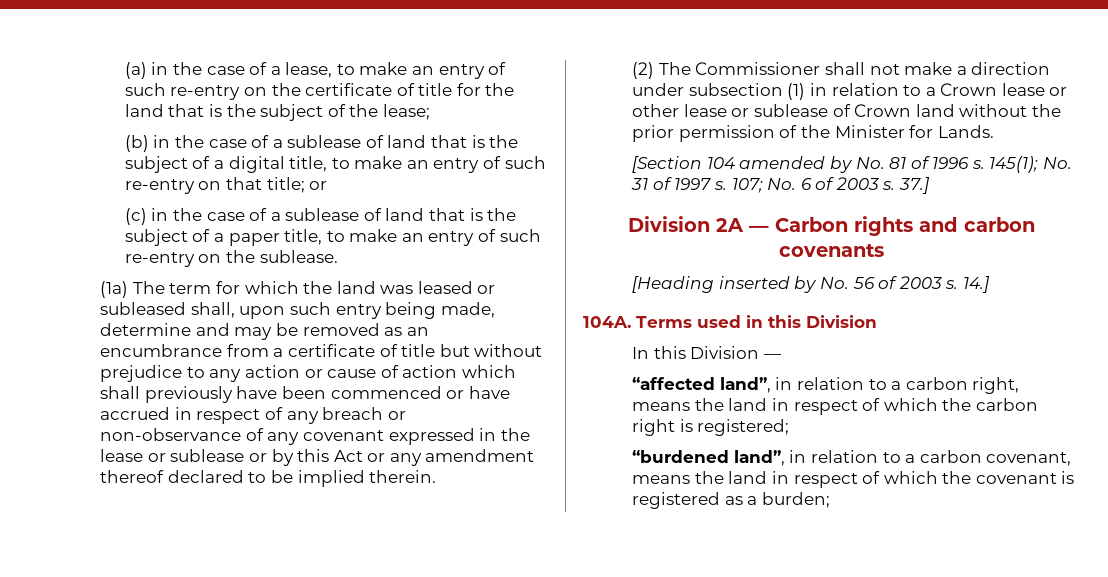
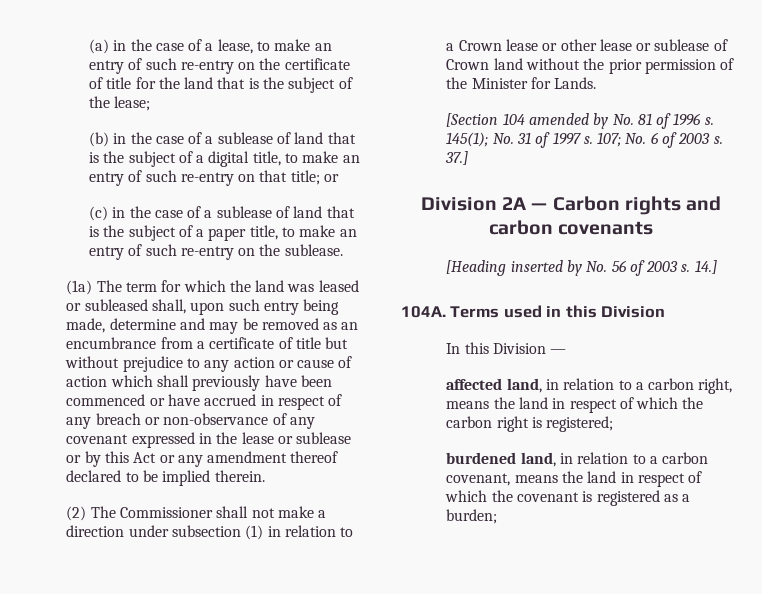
- “affected land”, in relation to a carbon right, means the land in respect of which the carbon right is registered;
+ affected land, in relation to a carbon right, means the land in respect of which the carbon right is registered;
- “burdened land”, in relation to a carbon covenant, means the land in respect of which the covenant is registered as a burden;
+ burdened land, in relation to a carbon covenant, means the land in respect of which the covenant is registered as a burden;

